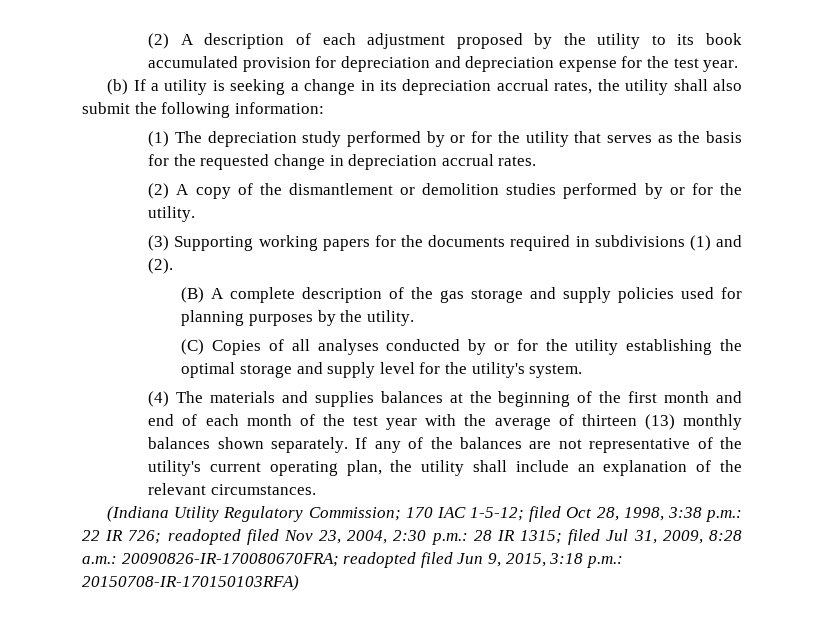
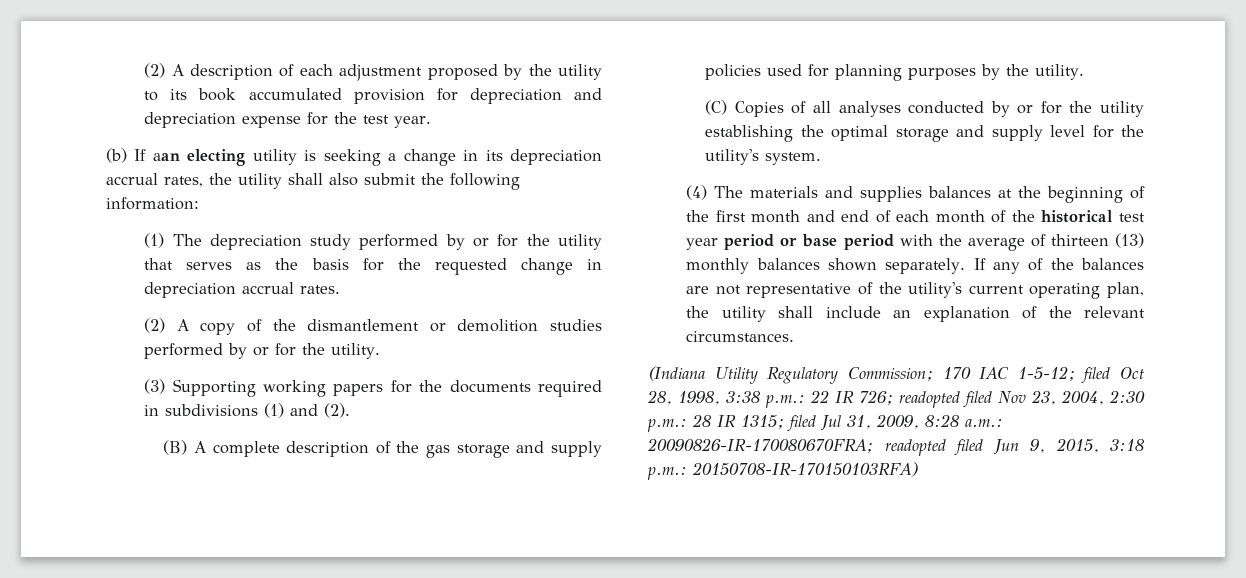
- (b) If a utility is seeking a change in its depreciation accrual rates, the utility shall also submit the following information:
+ (b) If aan electing utility is seeking a change in its depreciation accrual rates, the utility shall also submit the following information:
- (4) The materials and supplies balances at the beginning of the first month and end of each month of the test year with the average of thirteen (13) monthly balances shown separately.
+ (4) The materials and supplies balances at the beginning of the first month and end of each month of the historical test year period or base period with the average of thirteen (13) monthly balances shown separately.

